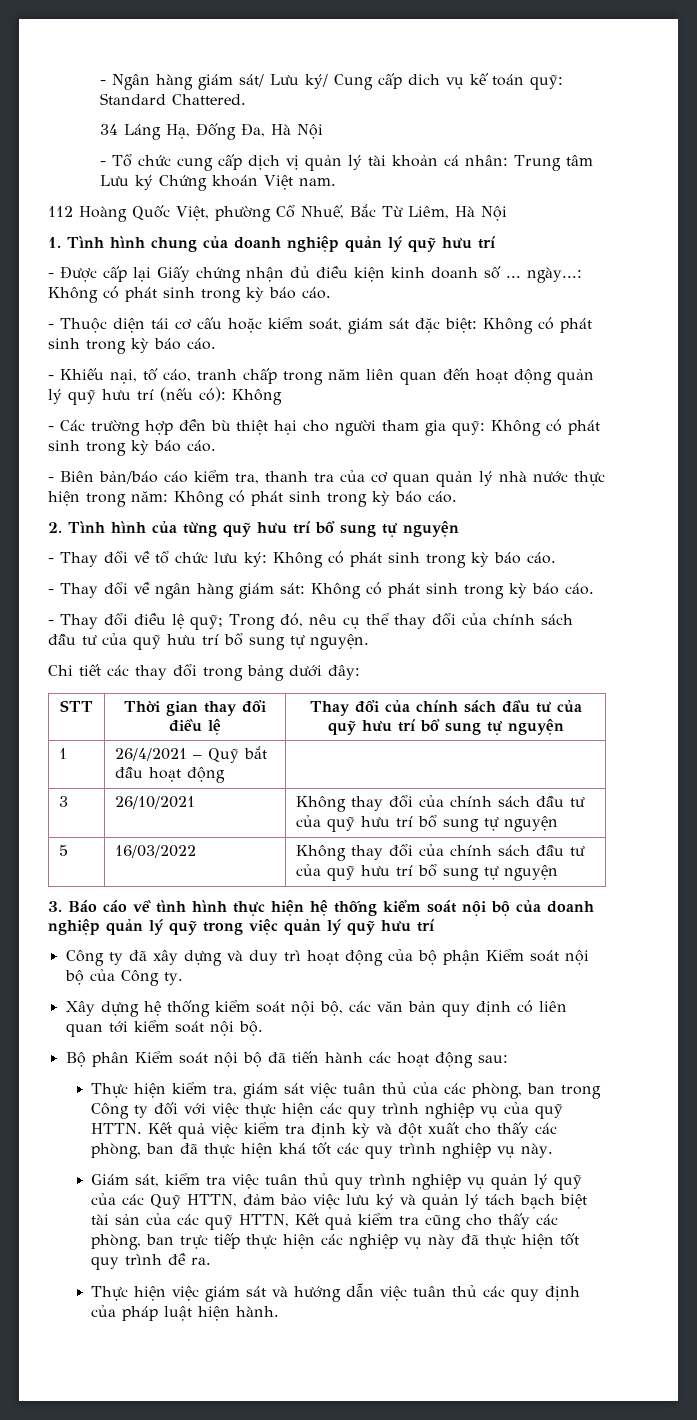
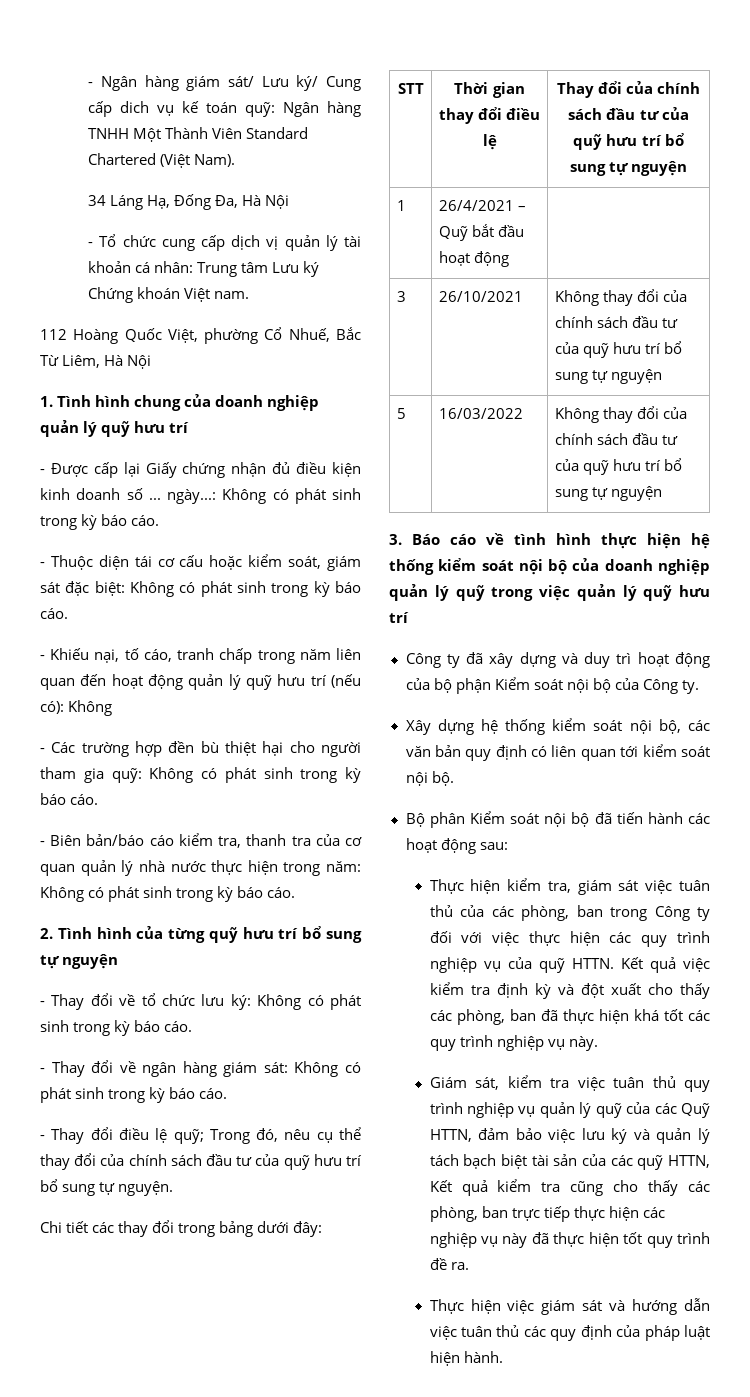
- - Ngân hàng giám sát/ Lưu ký/ Cung cấp dich vụ kế toán quỹ: Standard Chattered.
+ - Ngân hàng giám sát/ Lưu ký/ Cung cấp dich vụ kế toán quỹ: Ngân hàng TNHH Một Thành Viên Standard Chartered (Việt Nam).

